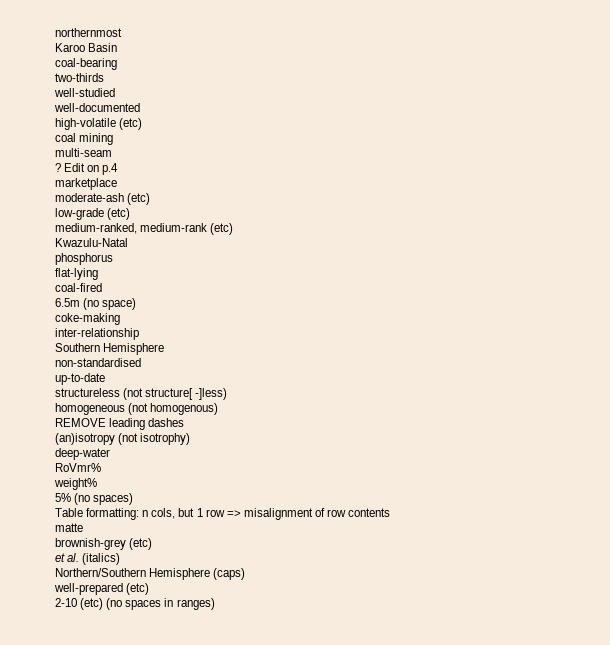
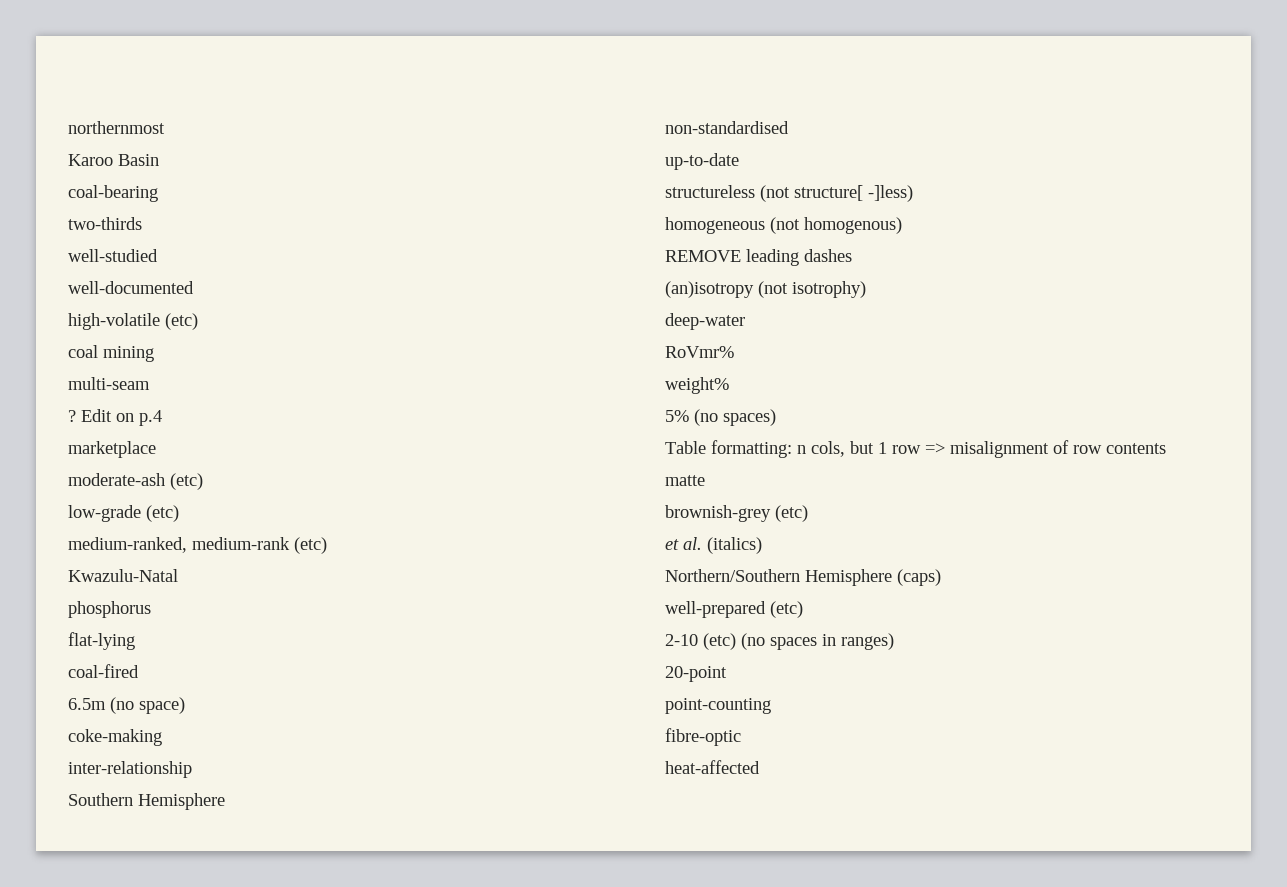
+ 20-point
+ point-counting
+ fibre-optic
+ heat-affected

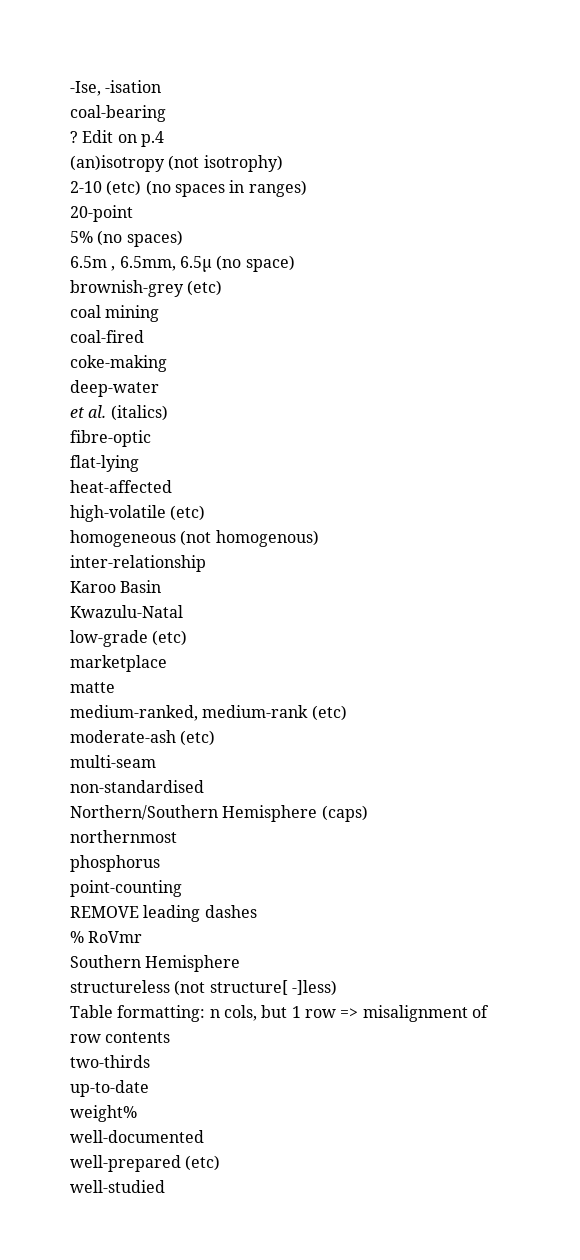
- northernmost
+ -Ise, -isation
+ coal-bearing
+ ? Edit on p.4
+ (an)isotropy (not isotrophy)
+ 2-10 (etc) (no spaces in ranges)
+ 20-point
+ 5% (no spaces)
+ 6.5m , 6.5mm, 6.5μ (no space)
+ brownish-grey (etc)
+ coal mining
+ coal-fired
+ coke-making
+ deep-water
+ et al. (italics)
+ fibre-optic
+ flat-lying
+ heat-affected
+ high-volatile (etc)
+ homogeneous (not homogenous)
+ inter-relationship
  Karoo Basin
- coal-bearing
- two-thirds
- well-studied
- well-documented
- high-volatile (etc)
- coal mining
- multi-seam
- ? Edit on p.4
- marketplace
- moderate-ash (etc)
+ Kwazulu-Natal
+ marketplace
+ matte
- Kwazulu-Natal
+ moderate-ash (etc)
+ multi-seam
+ non-standardised
+ Northern/Southern Hemisphere (caps)
+ northernmost
  phosphorus
- flat-lying
- coal-fired
- 6.5m (no space)
- coke-making
- inter-relationship
+ point-counting
+ REMOVE leading dashes
+ % RoVmr
- non-standardised
- up-to-date
- homogeneous (not homogenous)
- REMOVE leading dashes
- (an)isotropy (not isotrophy)
- deep-water
- RoVmr%
- weight%
- 5% (no spaces)
- matte
- brownish-grey (etc)
- et al. (italics)
- Northern/Southern Hemisphere (caps)
+ two-thirds
+ up-to-date
+ weight%
+ well-documented
  well-prepared (etc)
- 2-10 (etc) (no spaces in ranges)
- 20-point
- point-counting
- fibre-optic
- heat-affected
+ well-studied

